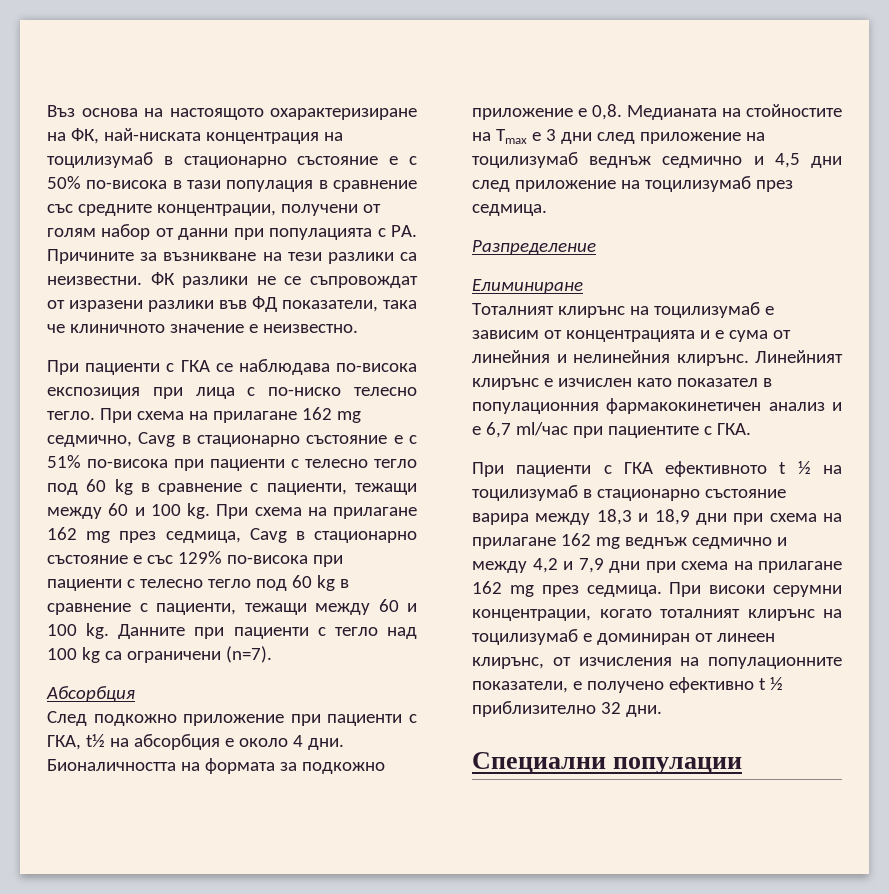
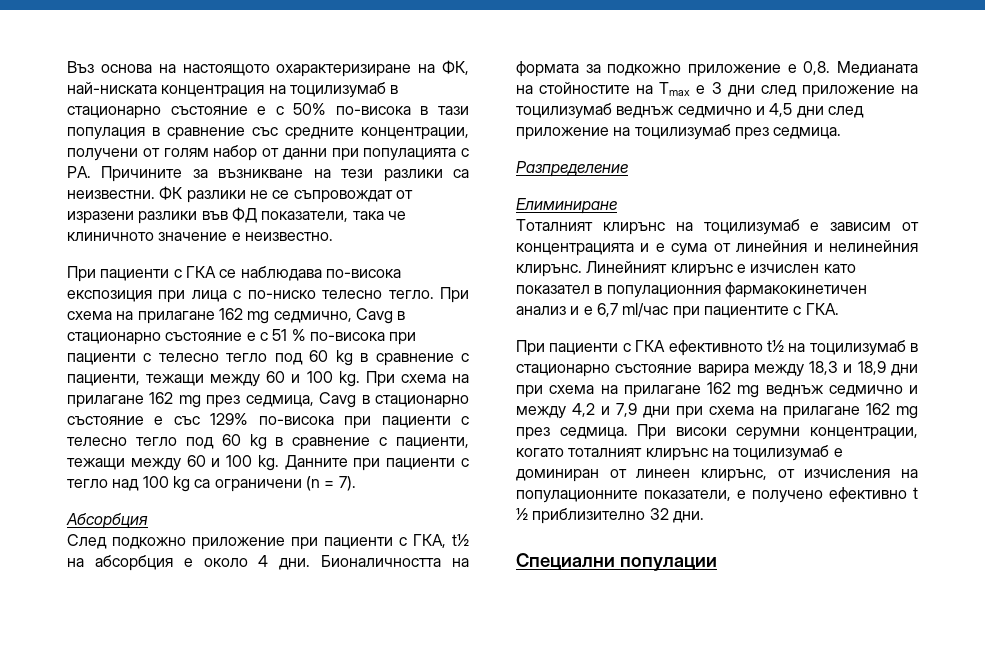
- При схема на прилагане 162 mg седмично, Cavg в стационарно състояние е с 51% по-висока при пациенти с телесно тегло под 60 kg в сравнение с пациенти, тежащи между 60 и 100 kg.
+ При схема на прилагане 162 mg седмично, Cavg в стационарно състояние е с 51 % по-висока при пациенти с телесно тегло под 60 kg в сравнение с пациенти, тежащи между 60 и 100 kg.
- Данните при пациенти с тегло над 100 kg са ограничени (n=7).
+ Данните при пациенти с тегло над 100 kg са ограничени (n = 7).
- При пациенти с ГКА ефективното t ½ на тоцилизумаб в стационарно състояние варира между 18,3 и 18,9 дни при схема на прилагане 162 mg веднъж седмично и между 4,2 и 7,9 дни при схема на прилагане 162 mg през седмица.
+ При пациенти с ГКА ефективното t½ на тоцилизумаб в стационарно състояние варира между 18,3 и 18,9 дни при схема на прилагане 162 mg веднъж седмично и между 4,2 и 7,9 дни при схема на прилагане 162 mg през седмица.

